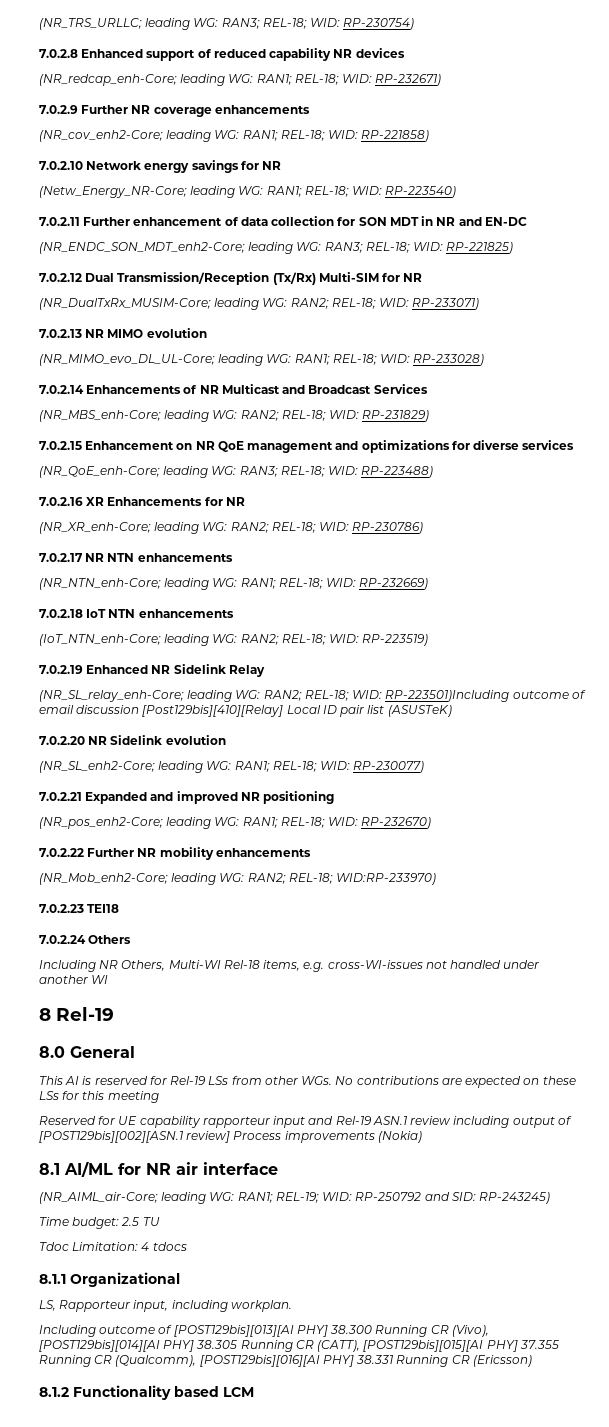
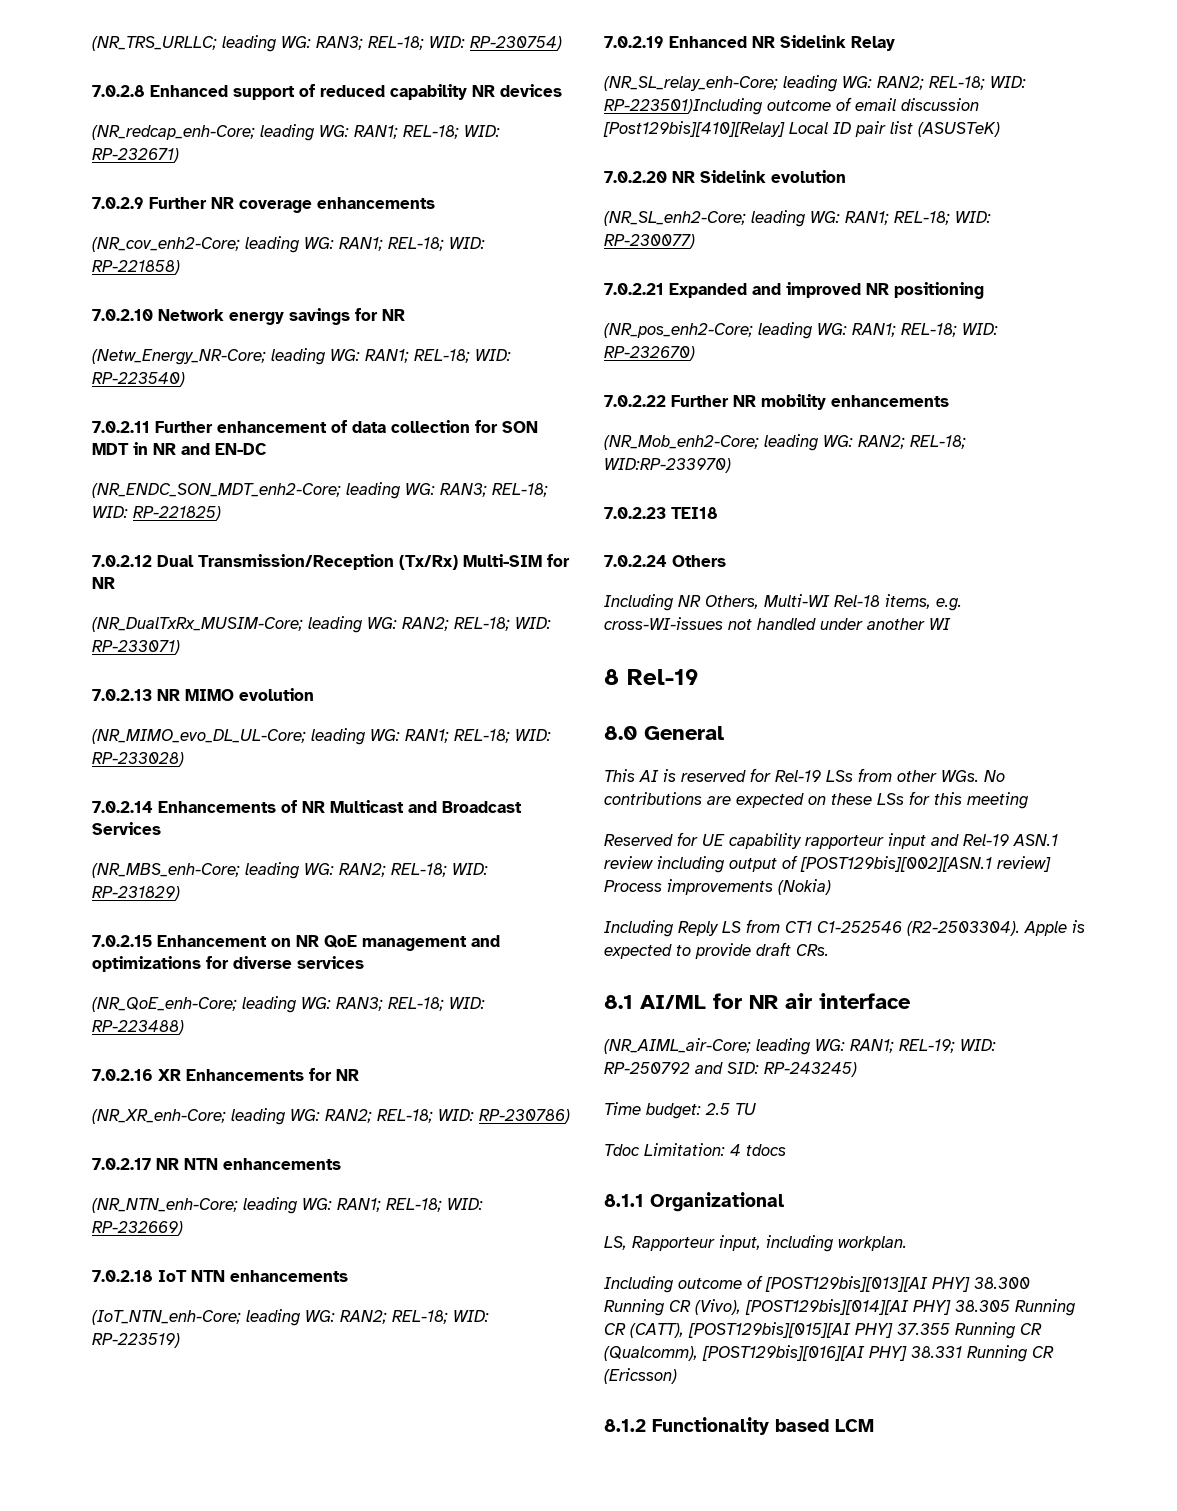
+ Including Reply LS from CT1 C1-252546 (R2-2503304). Apple is expected to provide draft CRs.

